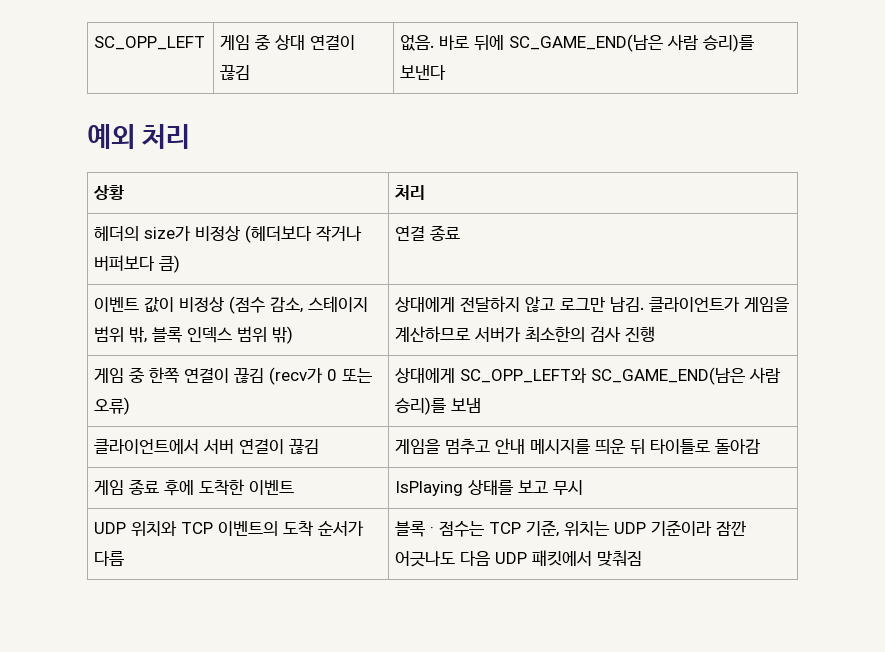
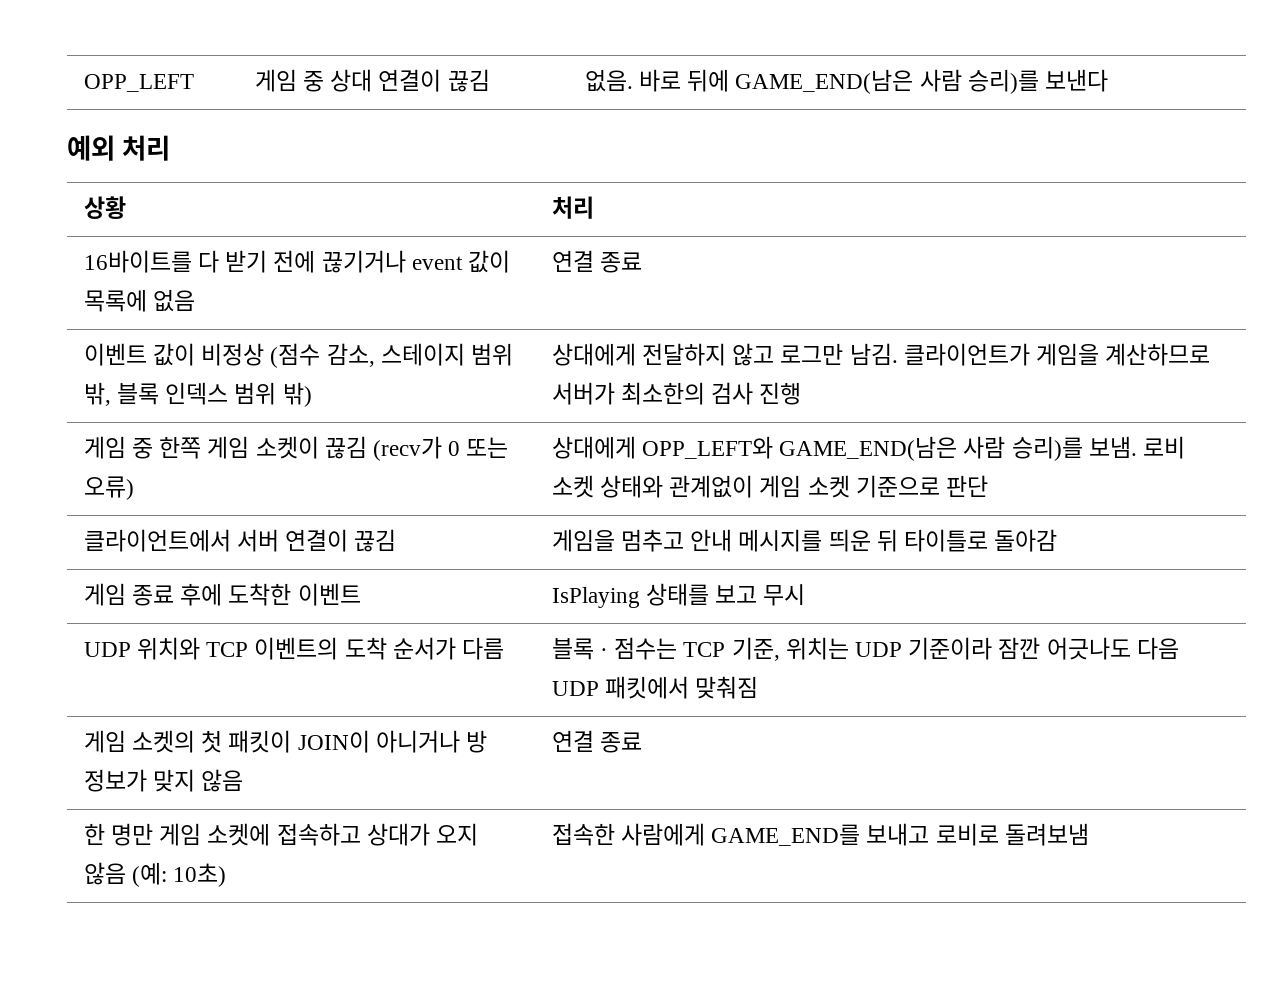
- SC_OPP_LEFT | 게임 중 상대 연결이 끊김 | 없음. 바로 뒤에 SC_GAME_END(남은 사람 승리)를 보낸다
+ OPP_LEFT | 게임 중 상대 연결이 끊김 | 없음. 바로 뒤에 GAME_END(남은 사람 승리)를 보낸다
- 헤더의 size가 비정상 (헤더보다 작거나 버퍼보다 큼) | 연결 종료
+ 16바이트를 다 받기 전에 끊기거나 event 값이 목록에 없음 | 연결 종료
- 게임 중 한쪽 연결이 끊김 (recv가 0 또는 오류) | 상대에게 SC_OPP_LEFT와 SC_GAME_END(남은 사람 승리)를 보냄
+ 게임 중 한쪽 게임 소켓이 끊김 (recv가 0 또는 오류) | 상대에게 OPP_LEFT와 GAME_END(남은 사람 승리)를 보냄. 로비 소켓 상태와 관계없이 게임 소켓 기준으로 판단
+ 게임 소켓의 첫 패킷이 JOIN이 아니거나 방 정보가 맞지 않음 | 연결 종료
+ 한 명만 게임 소켓에 접속하고 상대가 오지 않음 (예: 10초) | 접속한 사람에게 GAME_END를 보내고 로비로 돌려보냄

